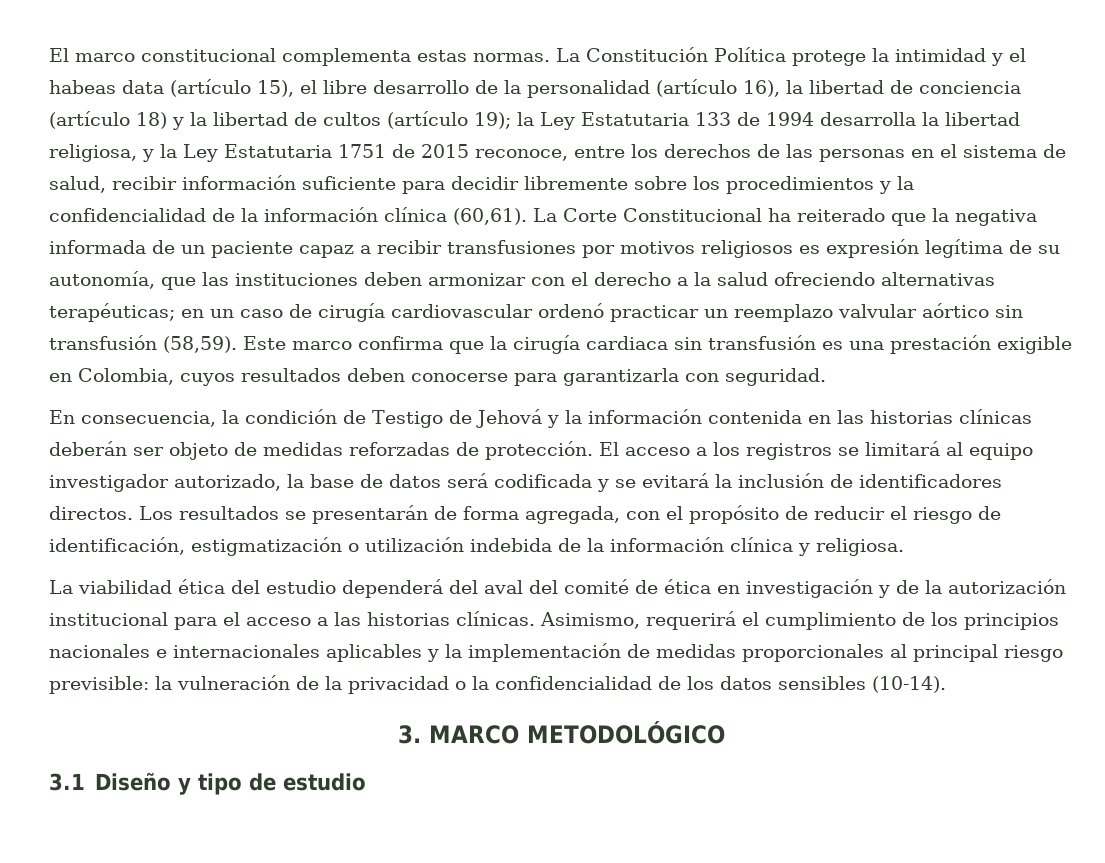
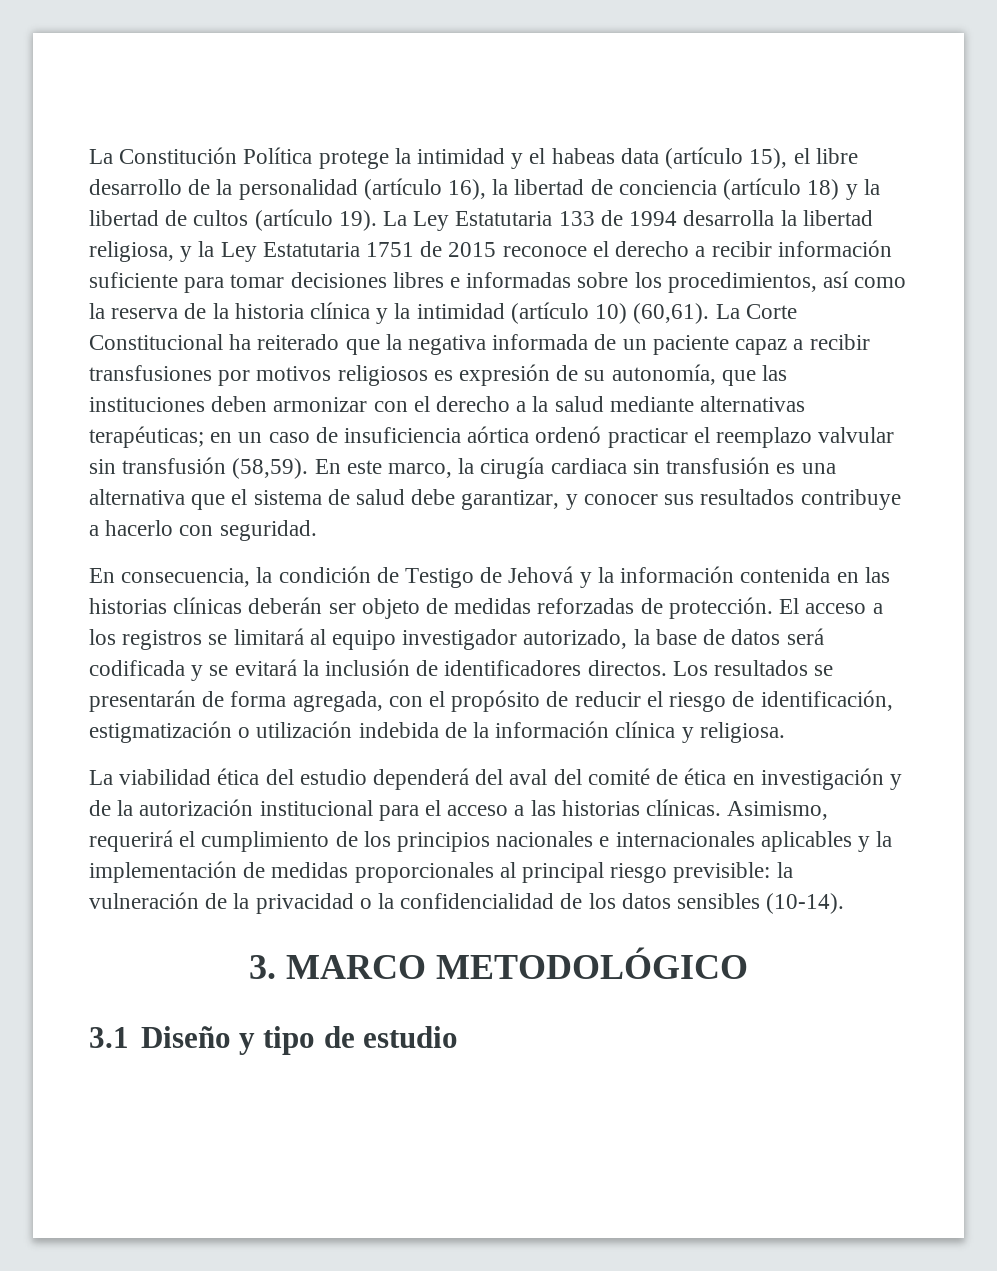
- El marco constitucional complementa estas normas. La Constitución Política protege la intimidad y el habeas data (artículo 15), el libre desarrollo de la personalidad (artículo 16), la libertad de conciencia (artículo 18) y la libertad de cultos (artículo 19); la Ley Estatutaria 133 de 1994 desarrolla la libertad religiosa, y la Ley Estatutaria 1751 de 2015 reconoce, entre los derechos de las personas en el sistema de salud, recibir información suficiente para decidir libremente sobre los procedimientos y la confidencialidad de la información clínica (60,61).
+ La Constitución Política protege la intimidad y el habeas data (artículo 15), el libre desarrollo de la personalidad (artículo 16), la libertad de conciencia (artículo 18) y la libertad de cultos (artículo 19). La Ley Estatutaria 133 de 1994 desarrolla la libertad religiosa, y la Ley Estatutaria 1751 de 2015 reconoce el derecho a recibir información suficiente para tomar decisiones libres e informadas sobre los procedimientos, así como la reserva de la historia clínica y la intimidad (artículo 10) (60,61).
- La Corte Constitucional ha reiterado que la negativa informada de un paciente capaz a recibir transfusiones por motivos religiosos es expresión legítima de su autonomía, que las instituciones deben armonizar con el derecho a la salud ofreciendo alternativas terapéuticas; en un caso de cirugía cardiovascular ordenó practicar un reemplazo valvular aórtico sin transfusión (58,59).
+ La Corte Constitucional ha reiterado que la negativa informada de un paciente capaz a recibir transfusiones por motivos religiosos es expresión de su autonomía, que las instituciones deben armonizar con el derecho a la salud mediante alternativas terapéuticas; en un caso de insuficiencia aórtica ordenó practicar el reemplazo valvular sin transfusión (58,59).
- Este marco confirma que la cirugía cardiaca sin transfusión es una prestación exigible en Colombia, cuyos resultados deben conocerse para garantizarla con seguridad.
+ En este marco, la cirugía cardiaca sin transfusión es una alternativa que el sistema de salud debe garantizar, y conocer sus resultados contribuye a hacerlo con seguridad.

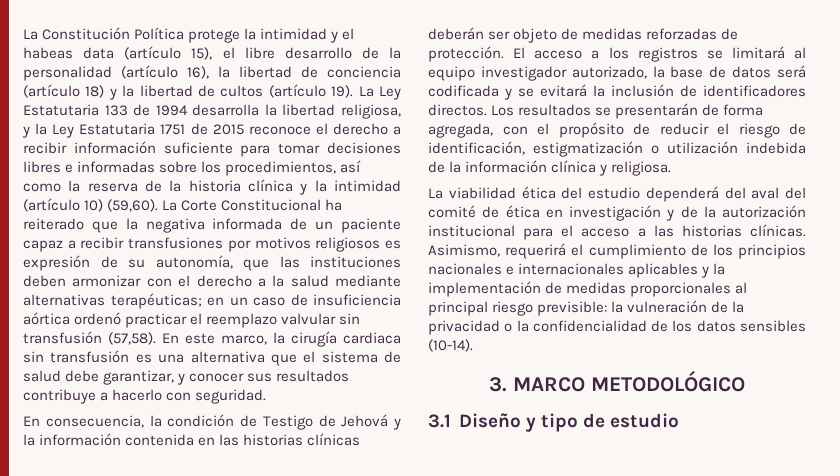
- La Ley Estatutaria 133 de 1994 desarrolla la libertad religiosa, y la Ley Estatutaria 1751 de 2015 reconoce el derecho a recibir información suficiente para tomar decisiones libres e informadas sobre los procedimientos, así como la reserva de la historia clínica y la intimidad (artículo 10) (60,61).
+ La Ley Estatutaria 133 de 1994 desarrolla la libertad religiosa, y la Ley Estatutaria 1751 de 2015 reconoce el derecho a recibir información suficiente para tomar decisiones libres e informadas sobre los procedimientos, así como la reserva de la historia clínica y la intimidad (artículo 10) (59,60).
- La Corte Constitucional ha reiterado que la negativa informada de un paciente capaz a recibir transfusiones por motivos religiosos es expresión de su autonomía, que las instituciones deben armonizar con el derecho a la salud mediante alternativas terapéuticas; en un caso de insuficiencia aórtica ordenó practicar el reemplazo valvular sin transfusión (58,59).
+ La Corte Constitucional ha reiterado que la negativa informada de un paciente capaz a recibir transfusiones por motivos religiosos es expresión de su autonomía, que las instituciones deben armonizar con el derecho a la salud mediante alternativas terapéuticas; en un caso de insuficiencia aórtica ordenó practicar el reemplazo valvular sin transfusión (57,58).

